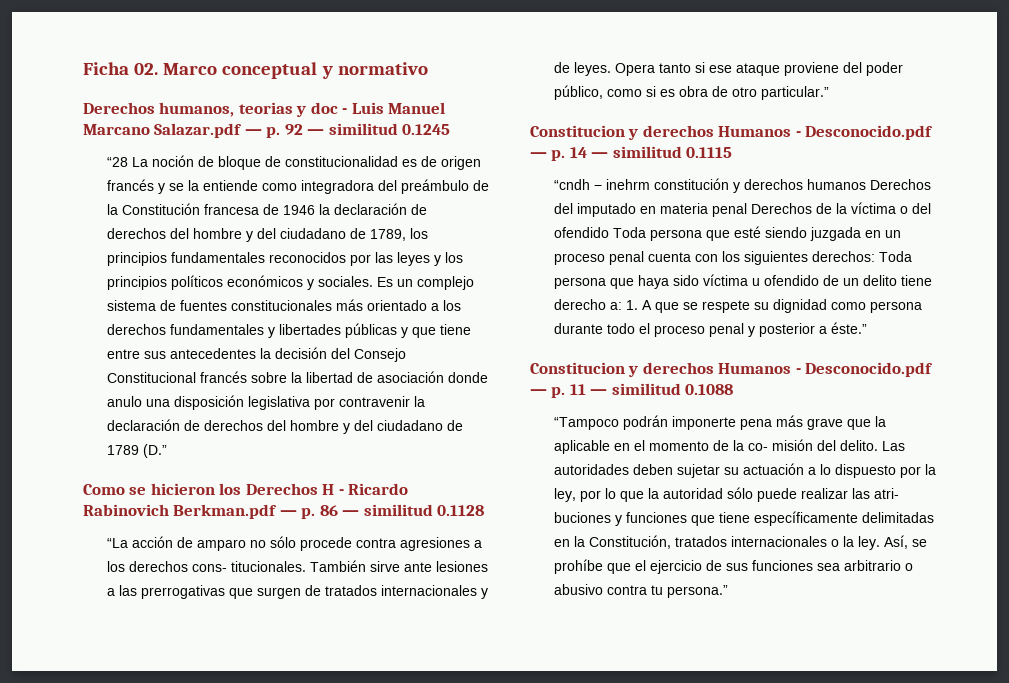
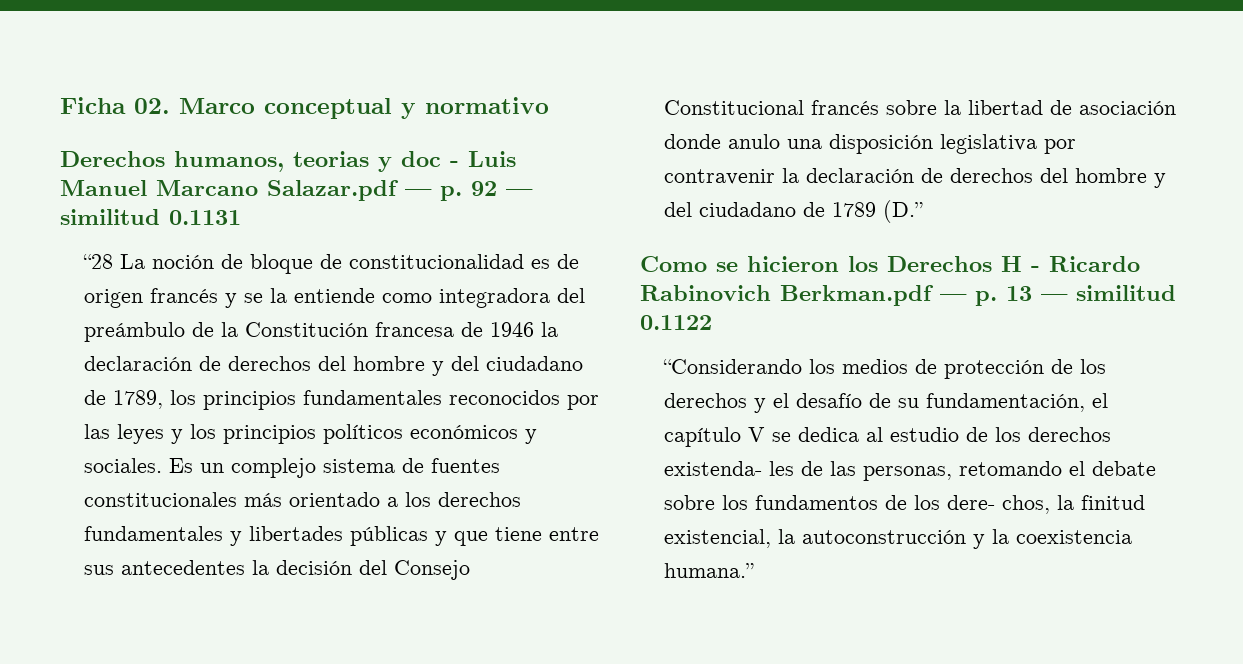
- Derechos humanos, teorias y doc - Luis Manuel Marcano Salazar.pdf — p. 92 — similitud 0.1245
+ Derechos humanos, teorias y doc - Luis Manuel Marcano Salazar.pdf — p. 92 — similitud 0.1131
- Como se hicieron los Derechos H - Ricardo Rabinovich Berkman.pdf — p. 86 — similitud 0.1128
- “La acción de amparo no sólo procede contra agresiones a los derechos cons- titucionales. También sirve ante lesiones a las prerrogativas que surgen de tratados internacionales y de leyes. Opera tanto si ese ataque proviene del poder público, como si es obra de otro particular.”
- Constitucion y derechos Humanos - Desconocido.pdf — p. 14 — similitud 0.1115
- “cndh − inehrm constitución y derechos humanos Derechos del imputado en materia penal Derechos de la víctima o del ofendido Toda persona que esté siendo juzgada en un proceso penal cuenta con los siguientes derechos: Toda persona que haya sido víctima u ofendido de un delito tiene derecho a: 1. A que se respete su dignidad como persona durante todo el proceso penal y posterior a éste.”
- Constitucion y derechos Humanos - Desconocido.pdf — p. 11 — similitud 0.1088
- “Tampoco podrán imponerte pena más grave que la aplicable en el momento de la co- misión del delito. Las autoridades deben sujetar su actuación a lo dispuesto por la ley, por lo que la autoridad sólo puede realizar las atri- buciones y funciones que tiene específicamente delimitadas en la Constitución, tratados internacionales o la ley. Así, se prohíbe que el ejercicio de sus funciones sea arbitrario o abusivo contra tu persona.”
+ Como se hicieron los Derechos H - Ricardo Rabinovich Berkman.pdf — p. 13 — similitud 0.1122
+ “Considerando los medios de protección de los derechos y el desafío de su fundamentación, el capítulo V se dedica al estudio de los derechos existenda- les de las personas, retomando el debate sobre los fundamentos de los dere- chos, la finitud existencial, la autoconstrucción y la coexistencia humana.”

